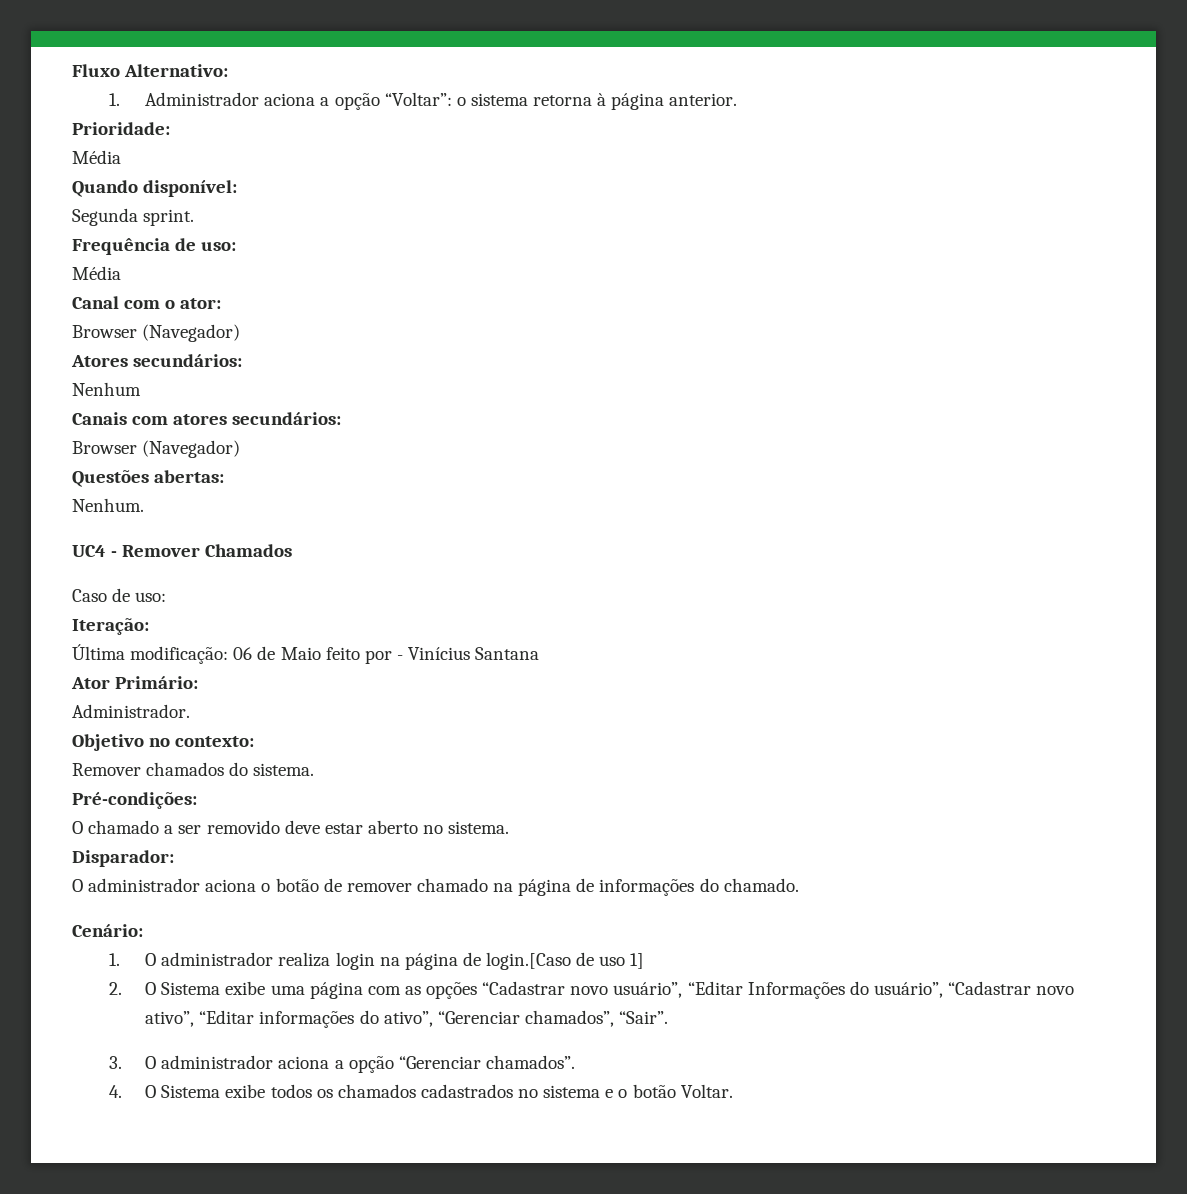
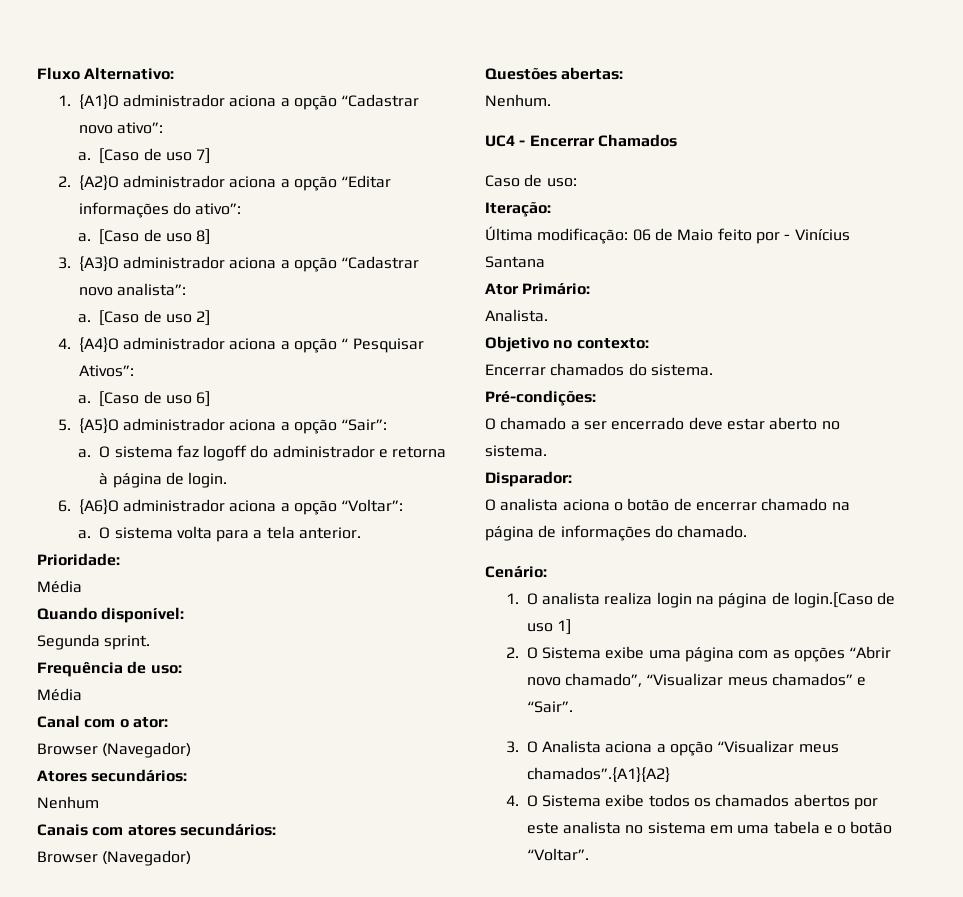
- 1. Administrador aciona a opção “Voltar”: o sistema retorna à página anterior.
+ 1. {A1}O administrador aciona a opção “Cadastrar novo ativo”:
+ a. [Caso de uso 7]
+ 2. {A2}O administrador aciona a opção “Editar informações do ativo”:
+ a. [Caso de uso 8]
+ 3. {A3}O administrador aciona a opção “Cadastrar novo analista”:
+ a. [Caso de uso 2]
+ 4. {A4}O administrador aciona a opção “ Pesquisar Ativos”:
+ a. [Caso de uso 6]
+ 5. {A5}O administrador aciona a opção “Sair”:
+ a. O sistema faz logoff do administrador e retorna à página de login.
+ 6. {A6}O administrador aciona a opção “Voltar”:
+ a. O sistema volta para a tela anterior.
- UC4 - Remover Chamados
+ UC4 - Encerrar Chamados
- Administrador.
+ Analista.
- Remover chamados do sistema.
+ Encerrar chamados do sistema.
- O chamado a ser removido deve estar aberto no sistema.
+ O chamado a ser encerrado deve estar aberto no sistema.
- O administrador aciona o botão de remover chamado na página de informações do chamado.
+ O analista aciona o botão de encerrar chamado na página de informações do chamado.
- 1. O administrador realiza login na página de login.[Caso de uso 1]
+ 1. O analista realiza login na página de login.[Caso de uso 1]
- 2. O Sistema exibe uma página com as opções “Cadastrar novo usuário”, “Editar Informações do usuário”, “Cadastrar novo ativo”, “Editar informações do ativo”, “Gerenciar chamados”, “Sair”.
+ 2. O Sistema exibe uma página com as opções “Abrir novo chamado”, “Visualizar meus chamados” e “Sair”.
- 3. O administrador aciona a opção “Gerenciar chamados”.
+ 3. O Analista aciona a opção “Visualizar meus chamados”.{A1}{A2}
- 4. O Sistema exibe todos os chamados cadastrados no sistema e o botão Voltar.
+ 4. O Sistema exibe todos os chamados abertos por este analista no sistema em uma tabela e o botão “Voltar”.

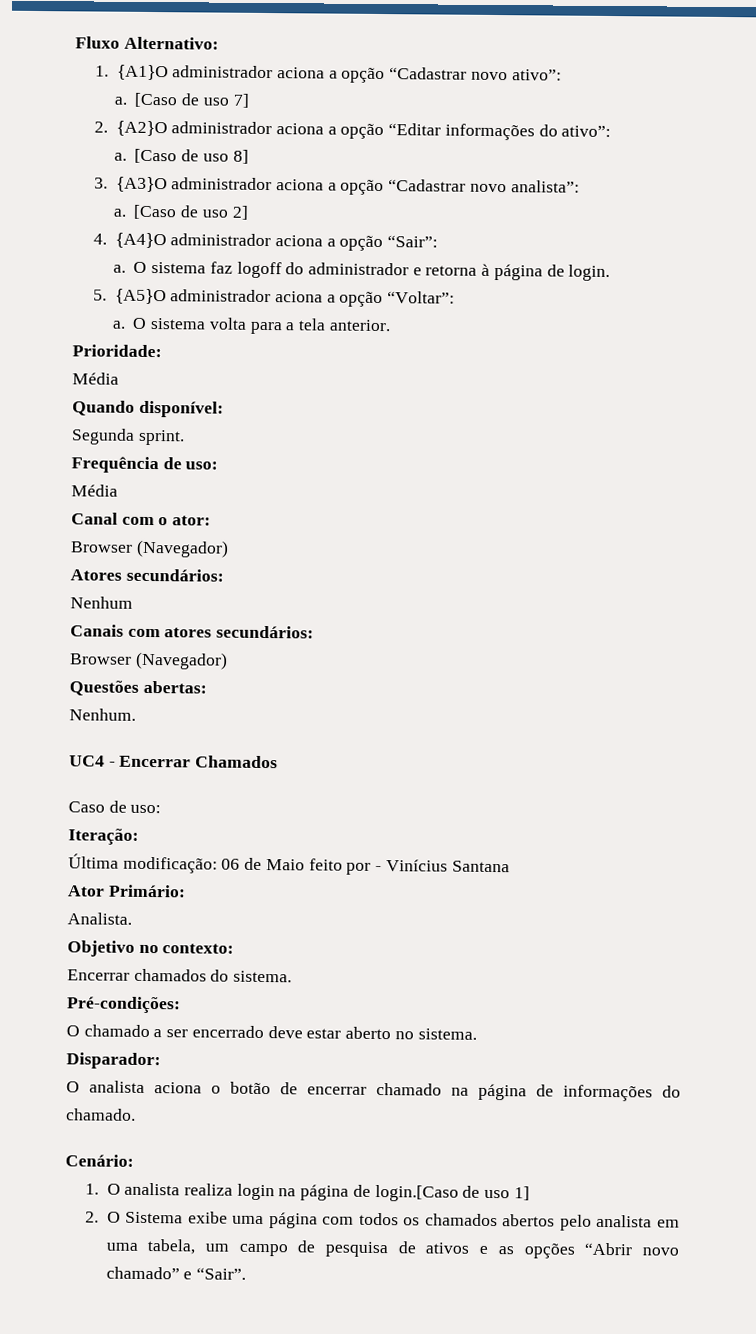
- 4. {A4}O administrador aciona a opção “ Pesquisar Ativos”:
- a. [Caso de uso 6]
- 5. {A5}O administrador aciona a opção “Sair”:
+ 4. {A4}O administrador aciona a opção “Sair”:
- 6. {A6}O administrador aciona a opção “Voltar”:
+ 5. {A5}O administrador aciona a opção “Voltar”:
- 2. O Sistema exibe uma página com as opções “Abrir novo chamado”, “Visualizar meus chamados” e “Sair”.
- 3. O Analista aciona a opção “Visualizar meus chamados”.{A1}{A2}
- 4. O Sistema exibe todos os chamados abertos por este analista no sistema em uma tabela e o botão “Voltar”.
+ 2. O Sistema exibe uma página com todos os chamados abertos pelo analista em uma tabela, um campo de pesquisa de ativos e as opções “Abrir novo chamado” e “Sair”.

